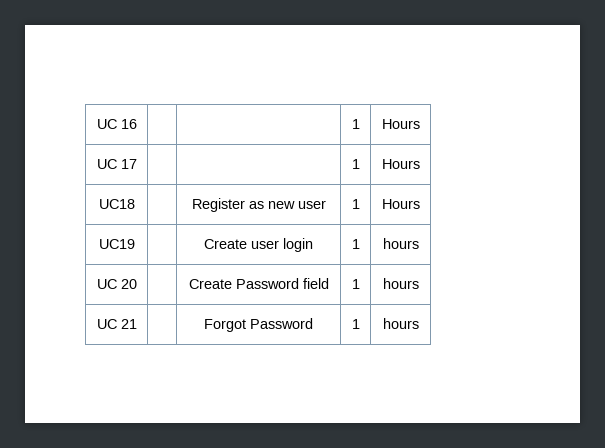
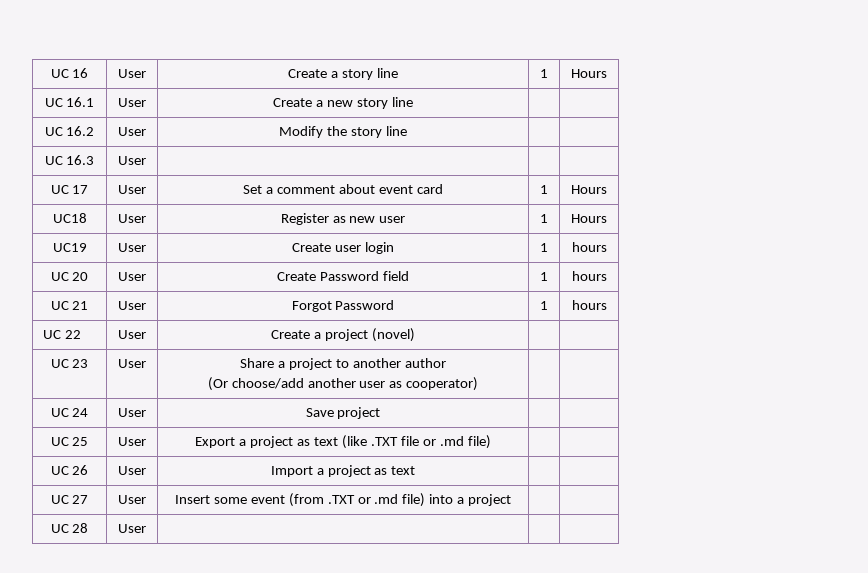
- UC 16 | | | 1 | Hours
- UC 17 | | | 1 | Hours
+ UC 16 | User | Create a story line | 1 | Hours
+ UC 16.1 | User | Create a new story line | |
+ UC 16.2 | User | Modify the story line | |
+ UC 16.3 | User | | |
+ UC 17 | User | Set a comment about event card | 1 | Hours
- UC18 | | Register as new user | 1 | Hours
+ UC18 | User | Register as new user | 1 | Hours
- UC19 | | Create user login | 1 | hours
+ UC19 | User | Create user login | 1 | hours
- UC 20 | | Create Password field | 1 | hours
+ UC 20 | User | Create Password field | 1 | hours
- UC 21 | | Forgot Password | 1 | hours
+ UC 21 | User | Forgot Password | 1 | hours
+ UC 22 | User | Create a project (novel) | |
+ UC 23 | User | Share a project to another author
+ (Or choose/add another user as cooperator) | |
+ UC 24 | User | Save project | |
+ UC 25 | User | Export a project as text (like .TXT file or .md file) | |
+ UC 26 | User | Import a project as text | |
+ UC 27 | User | Insert some event (from .TXT or .md file) into a project | |
+ UC 28 | User | | |

